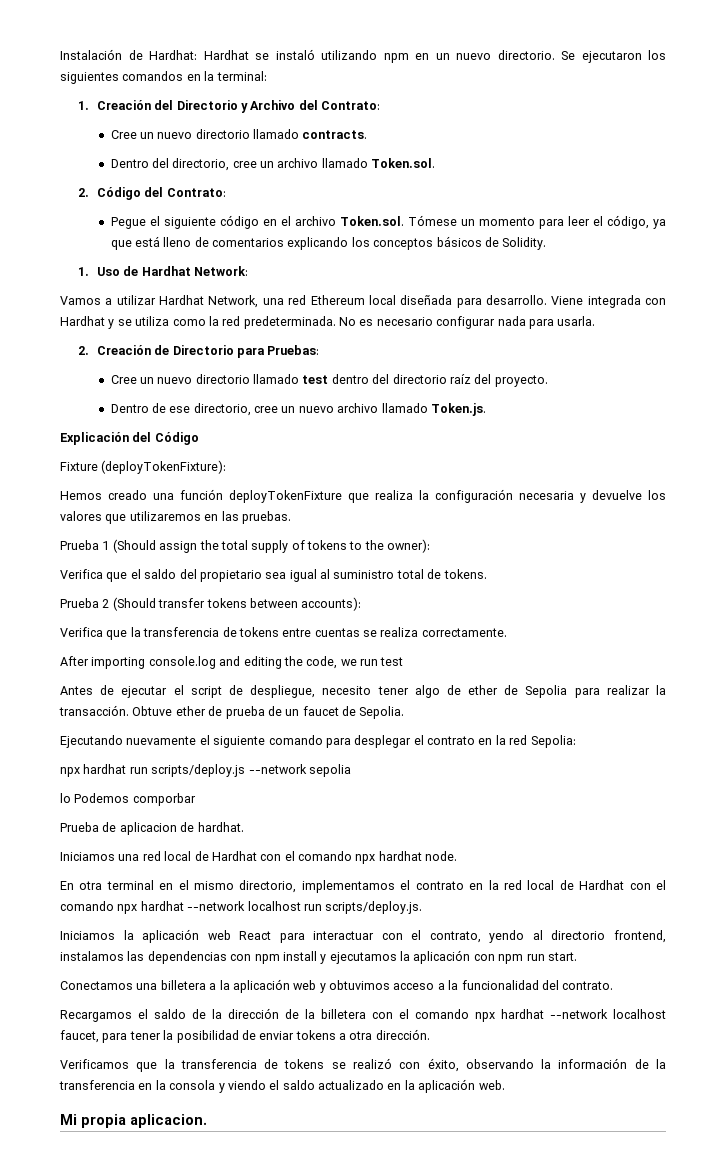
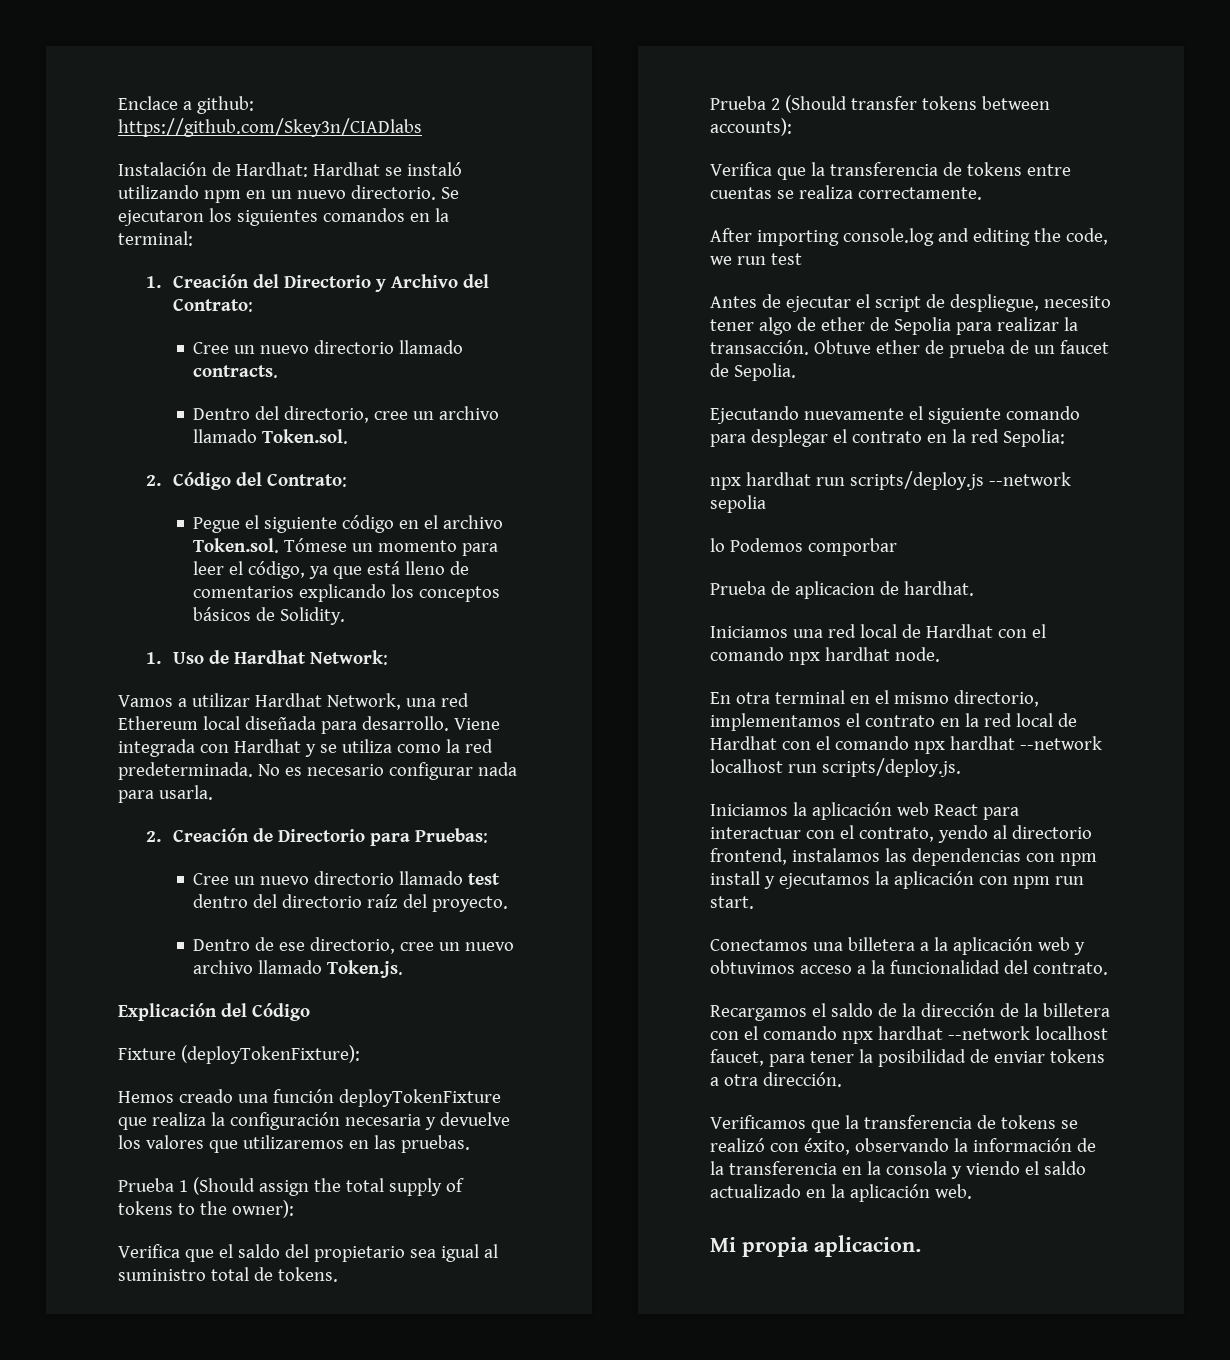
+ Enclace a github: https://github.com/Skey3n/CIADlabs

